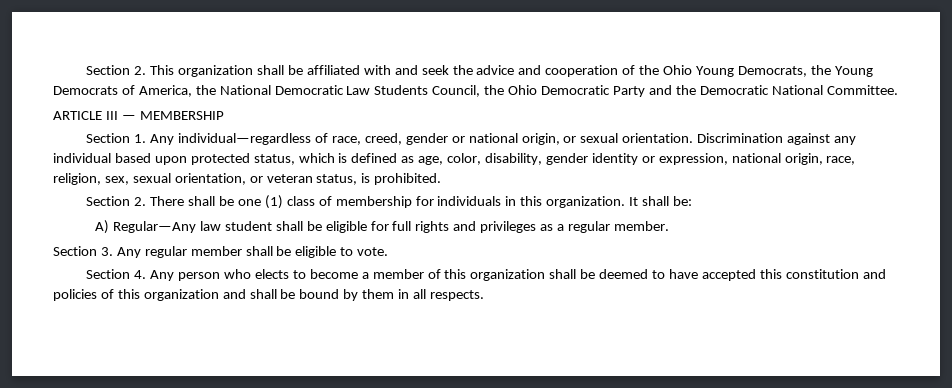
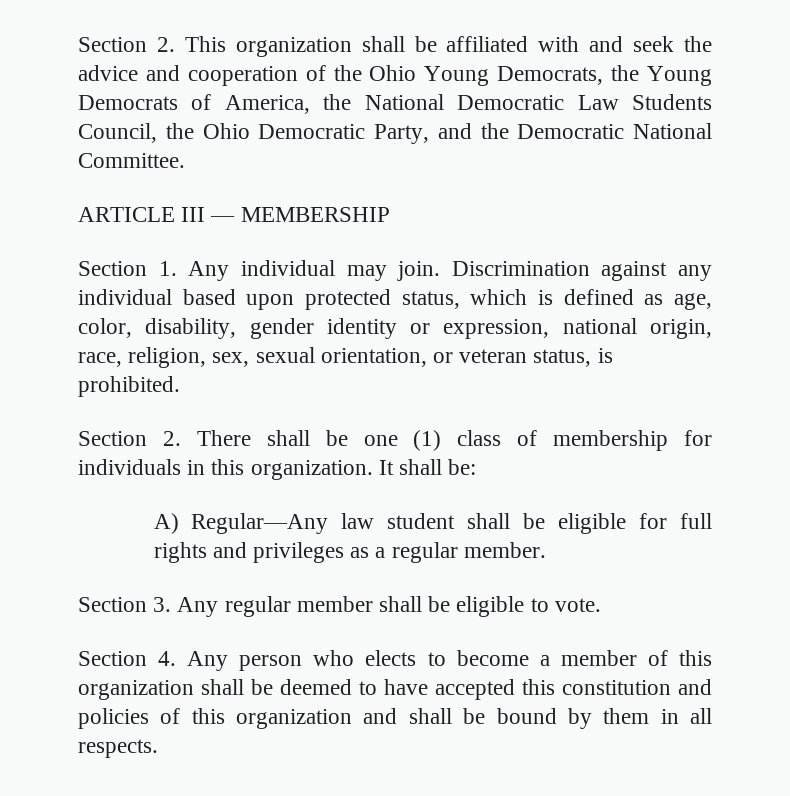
- Section 2. This organization shall be affiliated with and seek the advice and cooperation of the Ohio Young Democrats, the Young Democrats of America, the National Democratic Law Students Council, the Ohio Democratic Party and the Democratic National Committee.
+ Section 2. This organization shall be affiliated with and seek the advice and cooperation of the Ohio Young Democrats, the Young Democrats of America, the National Democratic Law Students Council, the Ohio Democratic Party, and the Democratic National Committee.
- Section 1. Any individual—regardless of race, creed, gender or national origin, or sexual orientation.
+ Section 1. Any individual may join.

